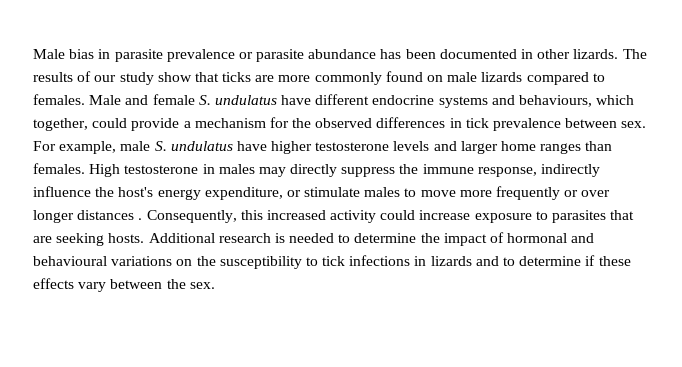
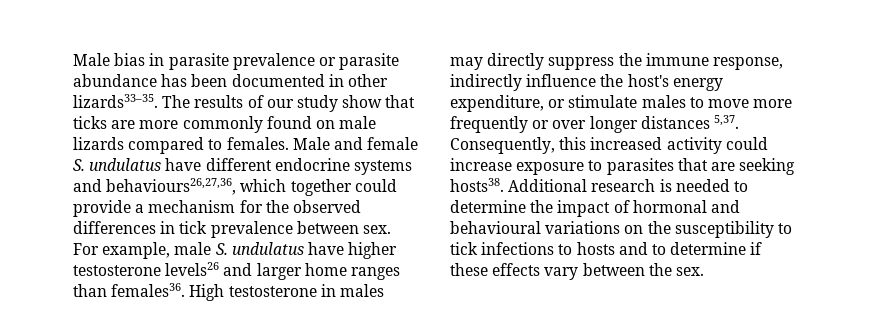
- Male bias in parasite prevalence or parasite abundance has been documented in other lizards.
+ Male bias in parasite prevalence or parasite abundance has been documented in other lizards33–35.
- Male and female S. undulatus have different endocrine systems and behaviours, which together, could provide a mechanism for the observed differences in tick prevalence between sex.
+ Male and female S. undulatus have different endocrine systems and behaviours26,27,36, which together could provide a mechanism for the observed differences in tick prevalence between sex.
- For example, male S. undulatus have higher testosterone levels and larger home ranges than females.
+ For example, male S. undulatus have higher testosterone levels26 and larger home ranges than females36.
- High testosterone in males may directly suppress the immune response, indirectly influence the host's energy expenditure, or stimulate males to move more frequently or over longer distances .
+ High testosterone in males may directly suppress the immune response, indirectly influence the host's energy expenditure, or stimulate males to move more frequently or over longer distances 5,37.
- Consequently, this increased activity could increase exposure to parasites that are seeking hosts.
+ Consequently, this increased activity could increase exposure to parasites that are seeking hosts38.
- Additional research is needed to determine the impact of hormonal and behavioural variations on the susceptibility to tick infections in lizards and to determine if these effects vary between the sex.
+ Additional research is needed to determine the impact of hormonal and behavioural variations on the susceptibility to tick infections to hosts and to determine if these effects vary between the sex.

